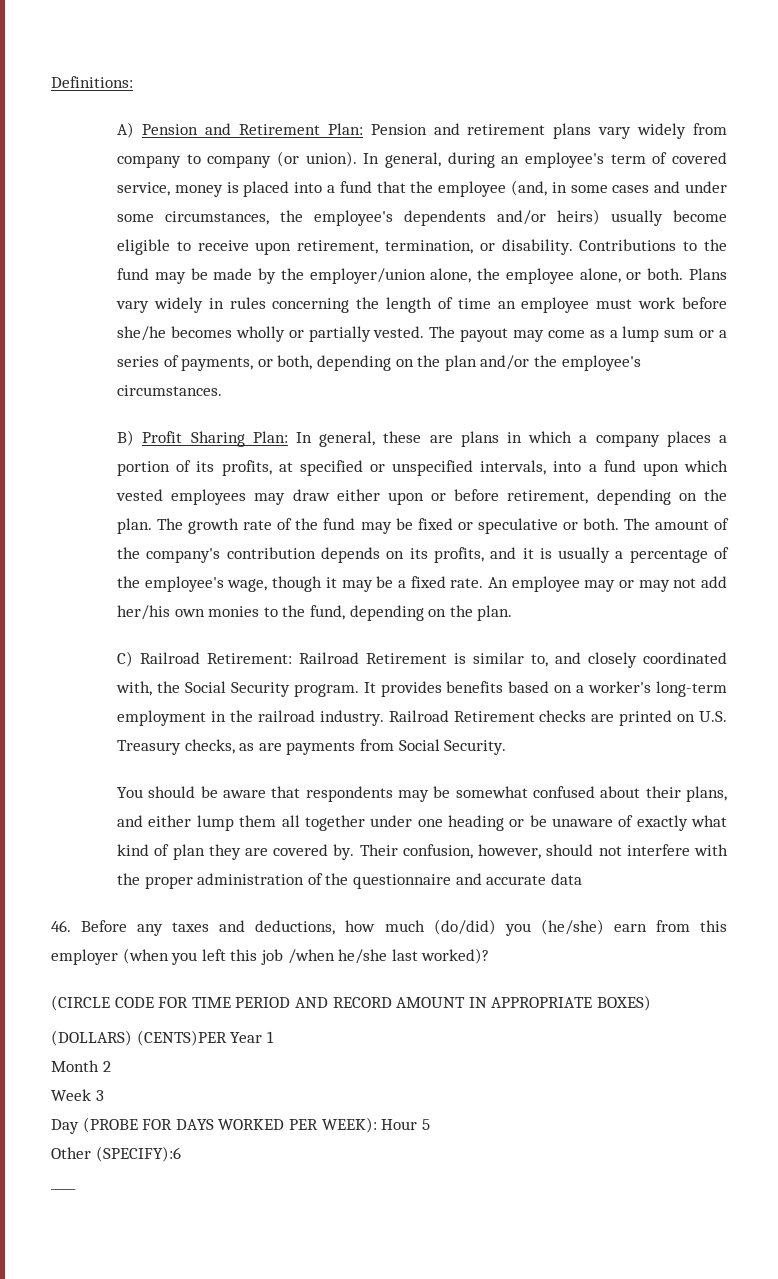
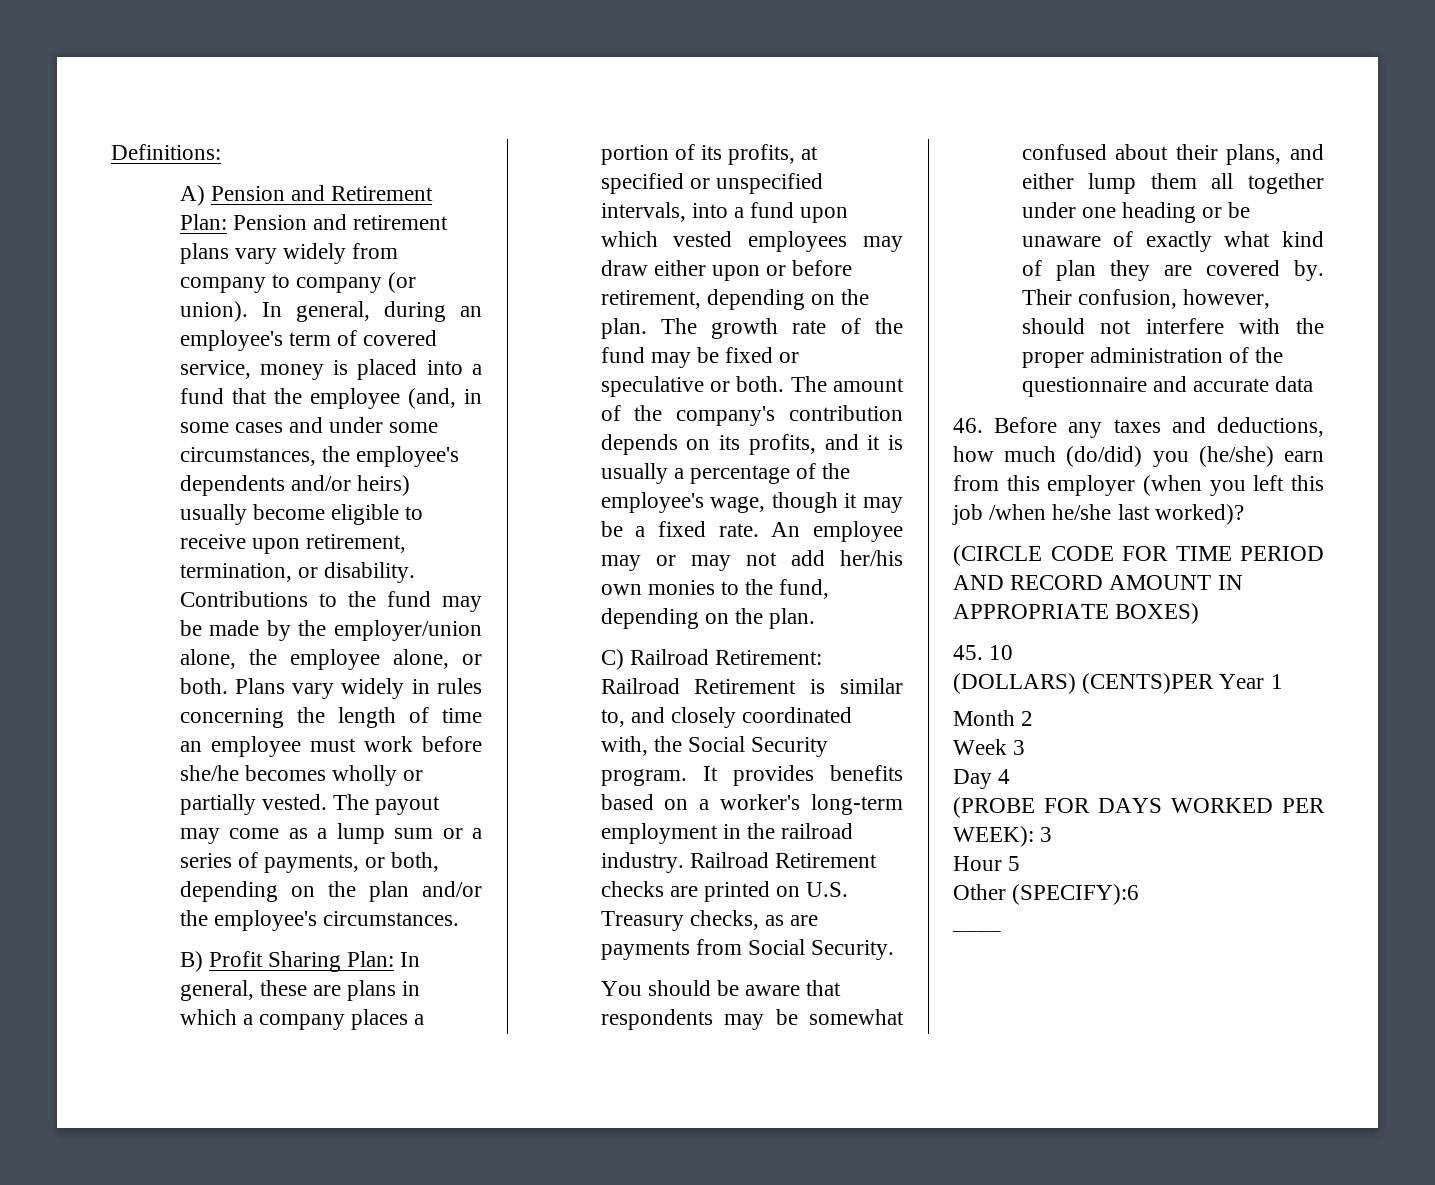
+ 45. 10
- Day (PROBE FOR DAYS WORKED PER WEEK): Hour 5
+ Day 4
+ (PROBE FOR DAYS WORKED PER WEEK): 3
+ Hour 5

